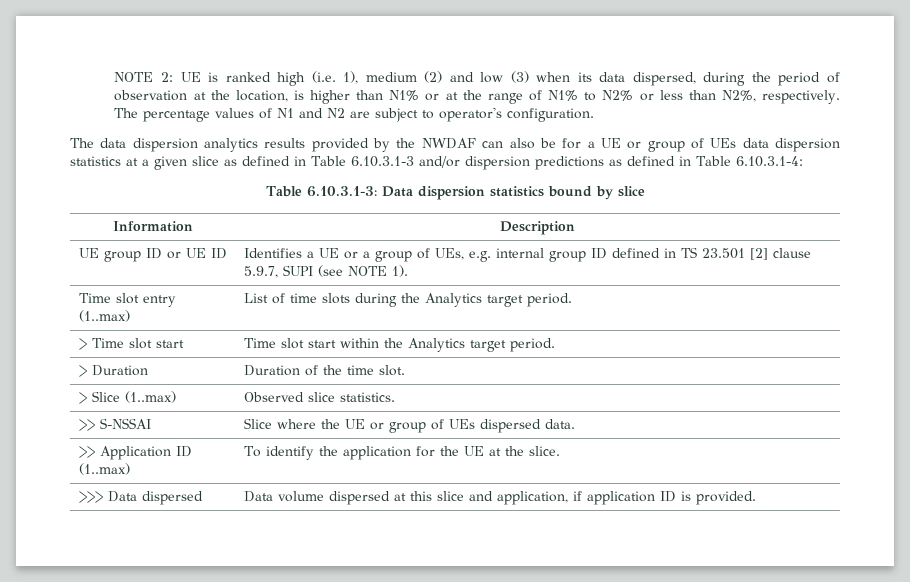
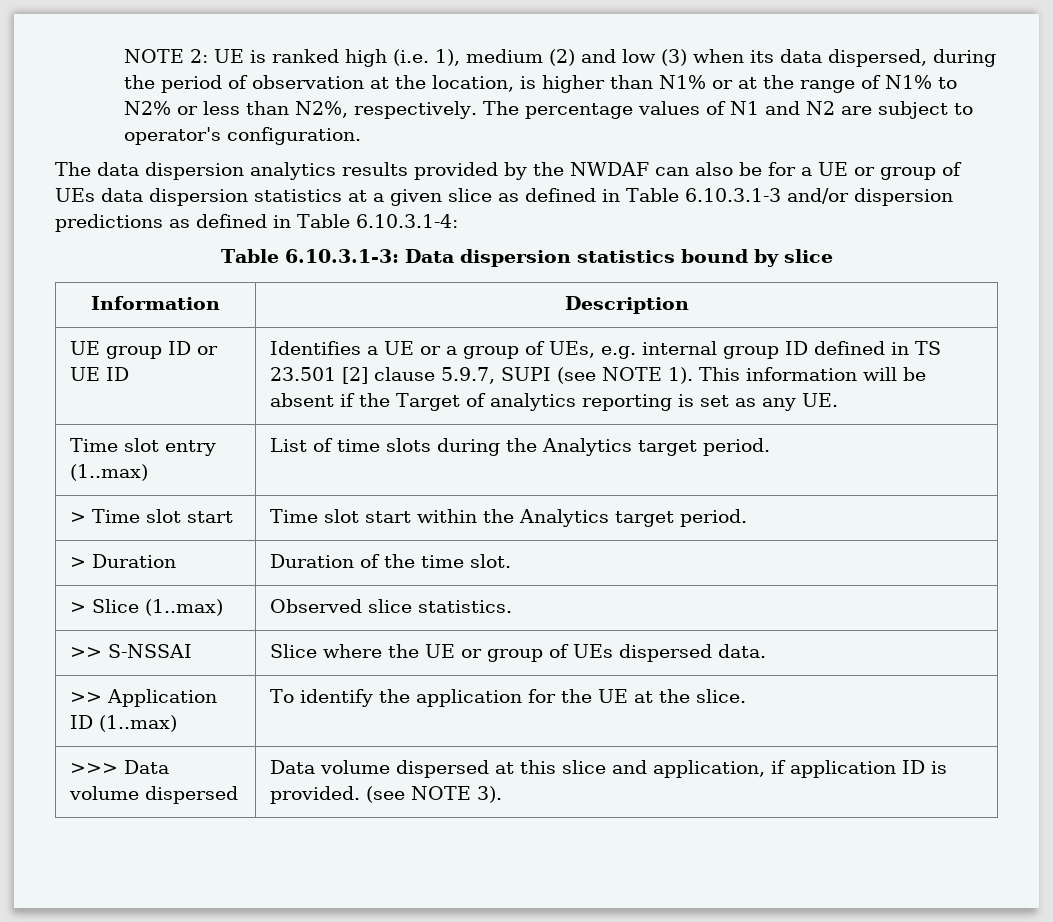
+ This information will be absent if the Target of analytics reporting is set as any UE.
- >>> Data dispersed | Data volume dispersed at this slice and application, if application ID is provided.
+ >>> Data volume dispersed | Data volume dispersed at this slice and application, if application ID is provided. (see NOTE 3).

